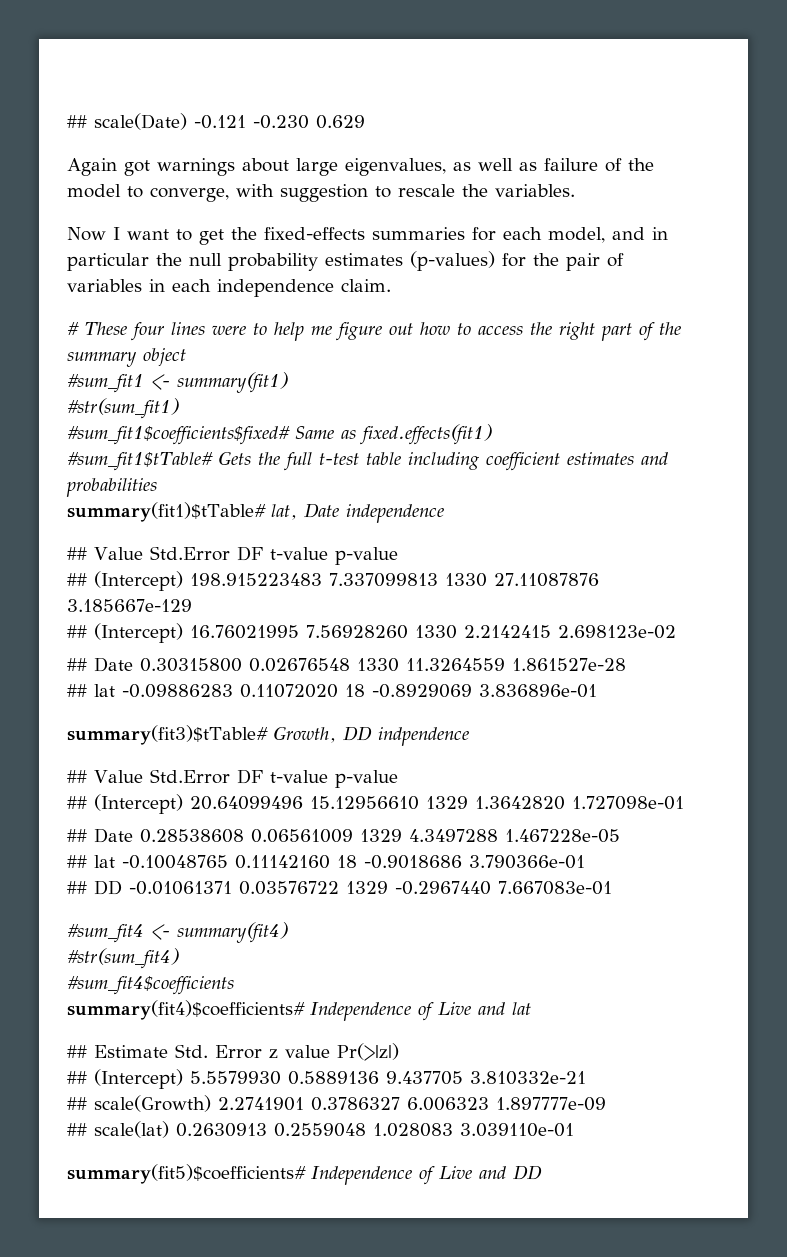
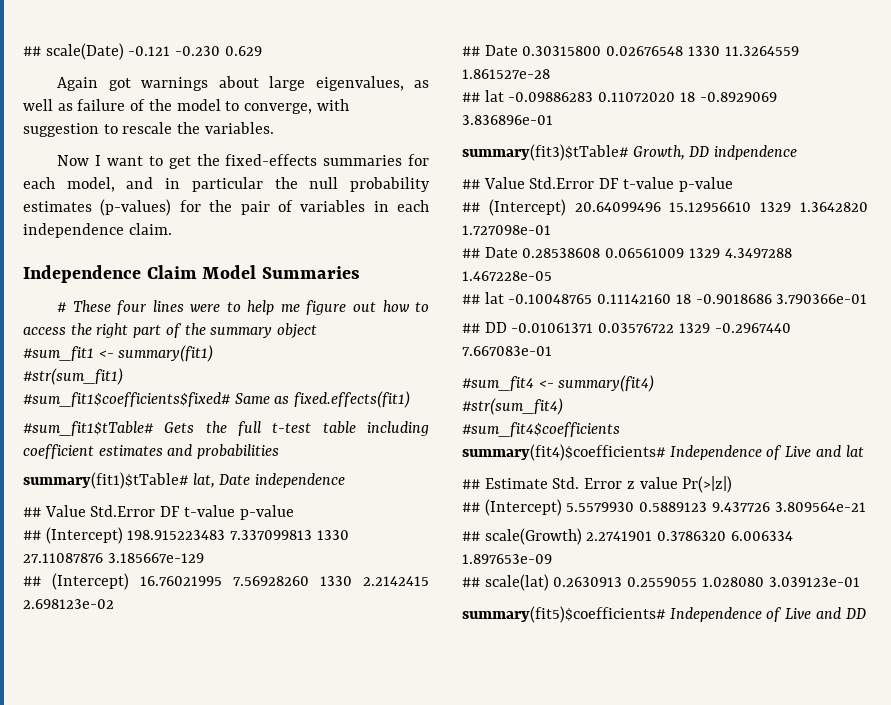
+ Independence Claim Model Summaries
- ## (Intercept) 5.5579930 0.5889136 9.437705 3.810332e-21
+ ## (Intercept) 5.5579930 0.5889123 9.437726 3.809564e-21
- ## scale(Growth) 2.2741901 0.3786327 6.006323 1.897777e-09
+ ## scale(Growth) 2.2741901 0.3786320 6.006334 1.897653e-09
- ## scale(lat) 0.2630913 0.2559048 1.028083 3.039110e-01
+ ## scale(lat) 0.2630913 0.2559055 1.028080 3.039123e-01

